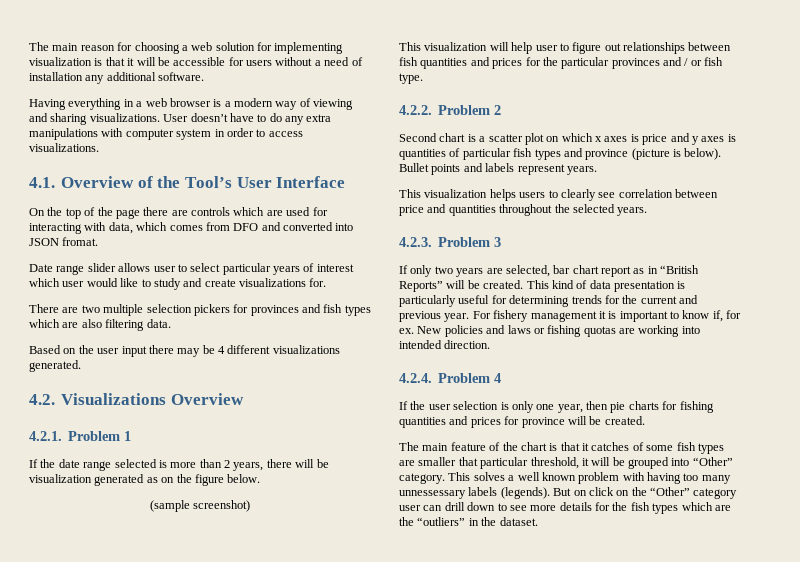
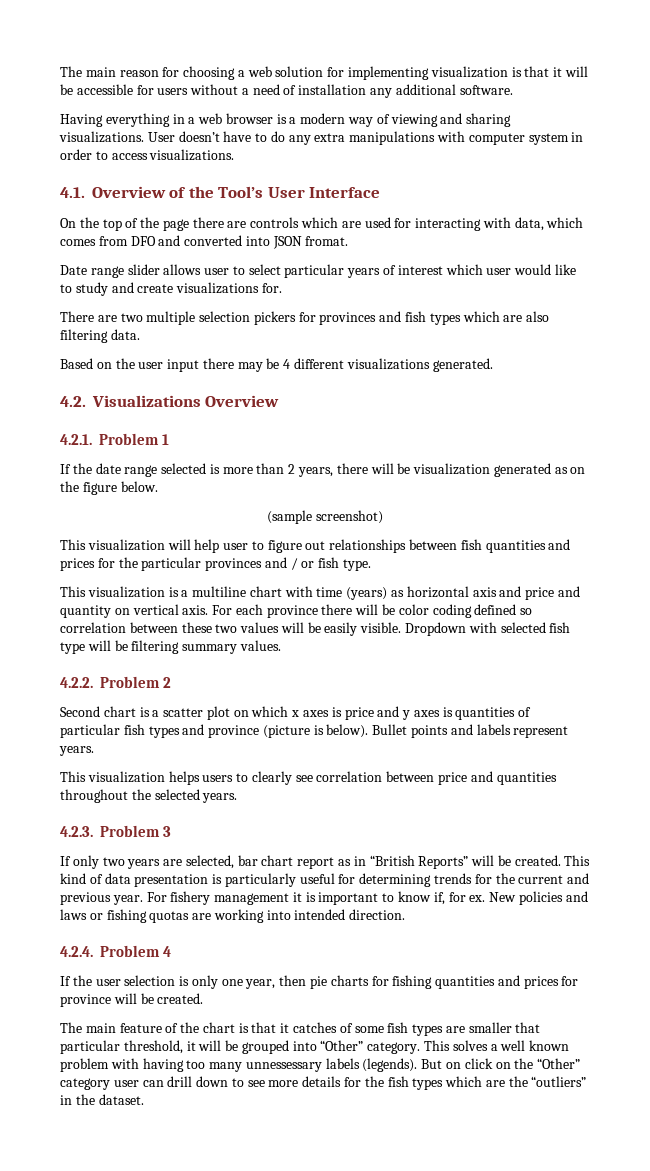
+ This visualization is a multiline chart with time (years) as horizontal axis and price and quantity on vertical axis. For each province there will be color coding defined so correlation between these two values will be easily visible. Dropdown with selected fish type will be filtering summary values.

